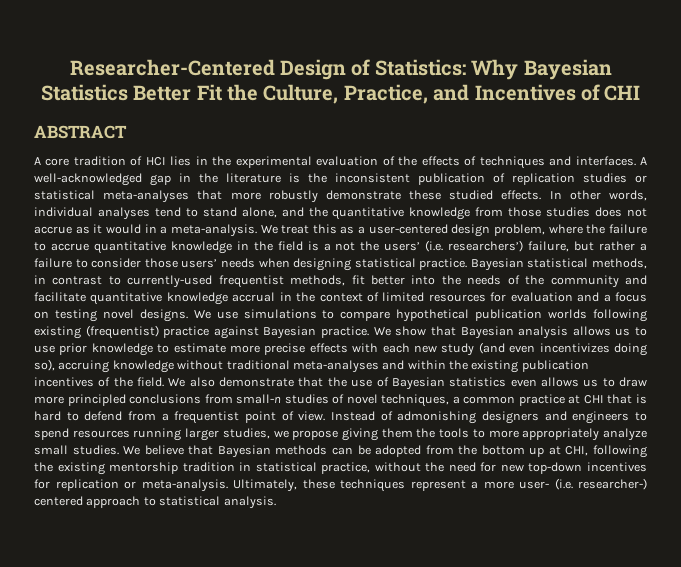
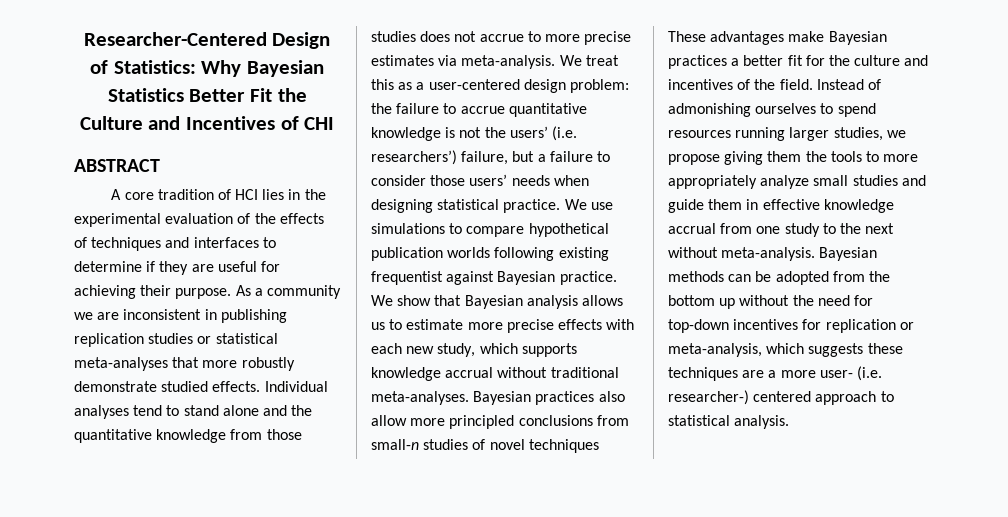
- Researcher-Centered Design of Statistics: Why Bayesian Statistics Better Fit the Culture, Practice, and Incentives of CHI
+ Researcher-Centered Design of Statistics: Why Bayesian Statistics Better Fit the Culture and Incentives of CHI
- A core tradition of HCI lies in the experimental evaluation of the effects of techniques and interfaces. A well-acknowledged gap in the literature is the inconsistent publication of replication studies or statistical meta-analyses that more robustly demonstrate these studied effects.
+ A core tradition of HCI lies in the experimental evaluation of the effects of techniques and interfaces to determine if they are useful for achieving their purpose. As a community we are inconsistent in publishing replication studies or statistical meta-analyses that more robustly demonstrate studied effects.
- In other words, individual analyses tend to stand alone, and the quantitative knowledge from those studies does not accrue as it would in a meta-analysis.
+ Individual analyses tend to stand alone and the quantitative knowledge from those studies does not accrue to more precise estimates via meta-analysis.
- We treat this as a user-centered design problem, where the failure to accrue quantitative knowledge in the field is a not the users’ (i.e. researchers’) failure, but rather a failure to consider those users’ needs when designing statistical practice.
+ We treat this as a user-centered design problem: the failure to accrue quantitative knowledge is not the users’ (i.e. researchers’) failure, but a failure to consider those users’ needs when designing statistical practice.
- Bayesian statistical methods, in contrast to currently-used frequentist methods, fit better into the needs of the community and facilitate quantitative knowledge accrual in the context of limited resources for evaluation and a focus on testing novel designs.
- We use simulations to compare hypothetical publication worlds following existing (frequentist) practice against Bayesian practice.
+ We use simulations to compare hypothetical publication worlds following existing frequentist against Bayesian practice.
- We show that Bayesian analysis allows us to use prior knowledge to estimate more precise effects with each new study (and even incentivizes doing so), accruing knowledge without traditional meta-analyses and within the existing publication incentives of the field. We also demonstrate that the use of Bayesian statistics even allows us to draw more principled conclusions from small-n studies of novel techniques, a common practice at CHI that is hard to defend from a frequentist point of view. Instead of admonishing designers and engineers to spend resources running larger studies, we propose giving them the tools to more appropriately analyze small studies. We believe that Bayesian methods can be adopted from the bottom up at CHI, following the existing mentorship tradition in statistical practice, without the need for new top-down incentives for replication or meta-analysis. Ultimately, these techniques represent a more user- (i.e. researcher-) centered approach to statistical analysis.
+ We show that Bayesian analysis allows us to estimate more precise effects with each new study, which supports knowledge accrual without traditional meta-analyses. Bayesian practices also allow more principled conclusions from small-n studies of novel techniques These advantages make Bayesian practices a better fit for the culture and incentives of the field. Instead of admonishing ourselves to spend resources running larger studies, we propose giving them the tools to more appropriately analyze small studies and guide them in effective knowledge accrual from one study to the next without meta-analysis. Bayesian methods can be adopted from the bottom up without the need for top-down incentives for replication or meta-analysis, which suggests these techniques are a more user- (i.e. researcher-) centered approach to statistical analysis.

